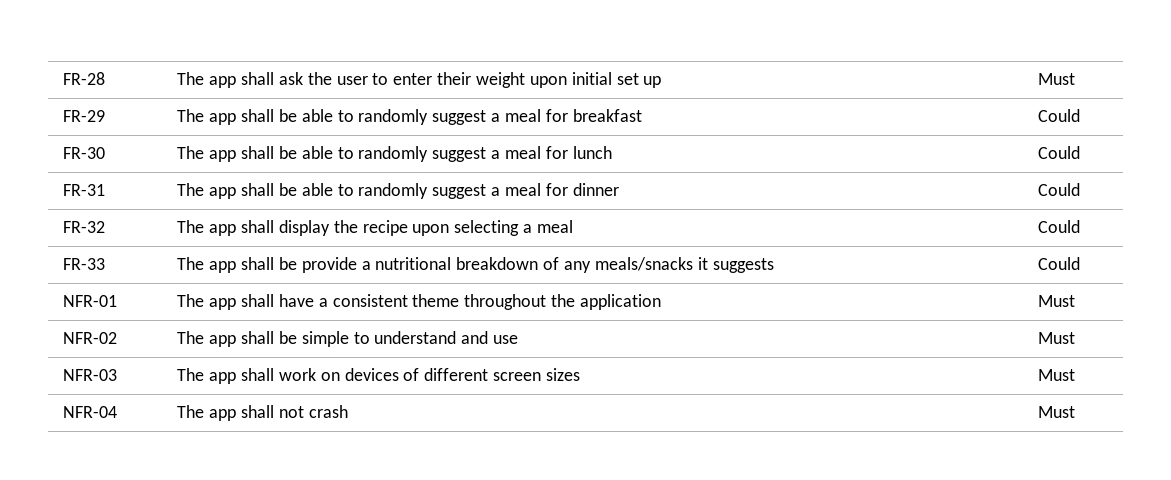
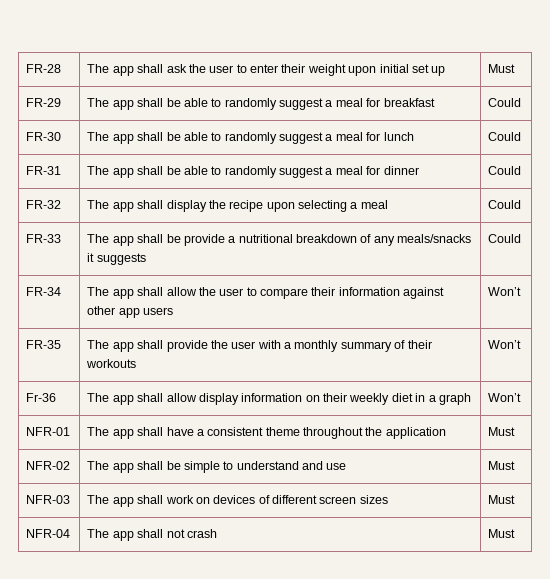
+ FR-34 | The app shall allow the user to compare their information against other app users | Won’t
+ FR-35 | The app shall provide the user with a monthly summary of their workouts | Won’t
+ Fr-36 | The app shall allow display information on their weekly diet in a graph | Won’t

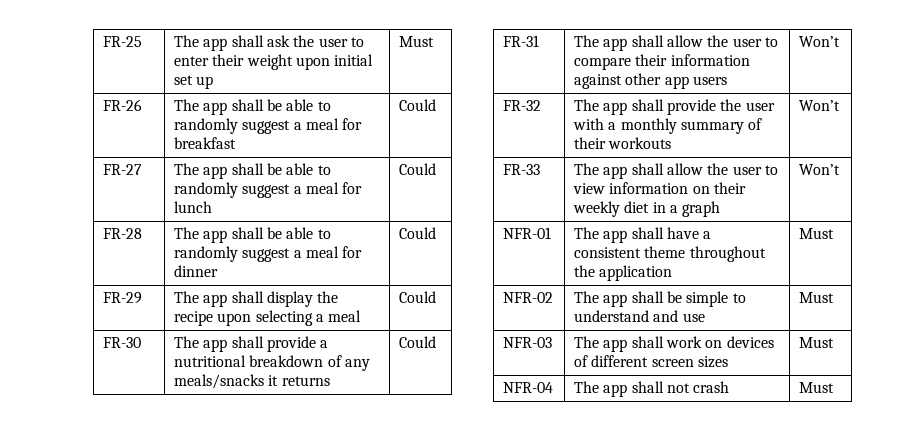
- FR-28 | The app shall ask the user to enter their weight upon initial set up | Must
+ FR-25 | The app shall ask the user to enter their weight upon initial set up | Must
- FR-29 | The app shall be able to randomly suggest a meal for breakfast | Could
+ FR-26 | The app shall be able to randomly suggest a meal for breakfast | Could
- FR-30 | The app shall be able to randomly suggest a meal for lunch | Could
+ FR-27 | The app shall be able to randomly suggest a meal for lunch | Could
- FR-31 | The app shall be able to randomly suggest a meal for dinner | Could
+ FR-28 | The app shall be able to randomly suggest a meal for dinner | Could
- FR-32 | The app shall display the recipe upon selecting a meal | Could
+ FR-29 | The app shall display the recipe upon selecting a meal | Could
- FR-33 | The app shall be provide a nutritional breakdown of any meals/snacks it suggests | Could
- FR-34 | The app shall allow the user to compare their information against other app users | Won’t
+ FR-30 | The app shall provide a nutritional breakdown of any meals/snacks it returns | Could
+ FR-31 | The app shall allow the user to compare their information against other app users | Won’t
- FR-35 | The app shall provide the user with a monthly summary of their workouts | Won’t
+ FR-32 | The app shall provide the user with a monthly summary of their workouts | Won’t
- Fr-36 | The app shall allow display information on their weekly diet in a graph | Won’t
+ FR-33 | The app shall allow the user to view information on their weekly diet in a graph | Won’t

